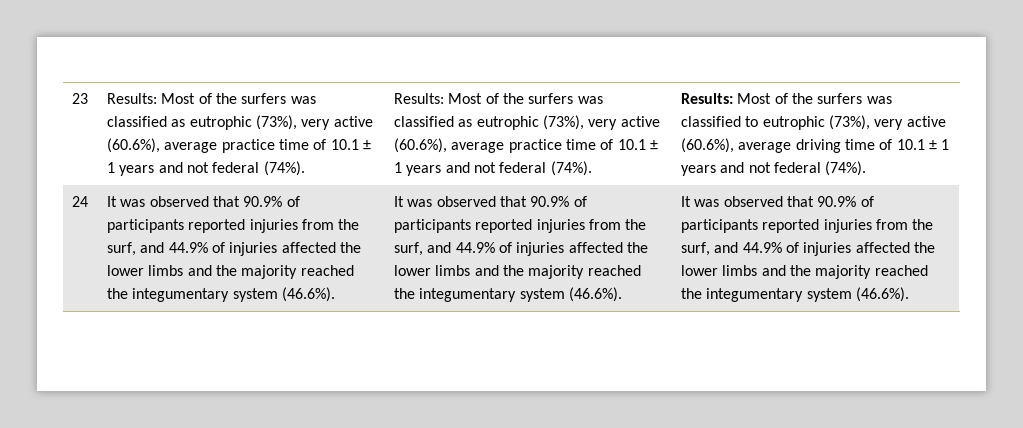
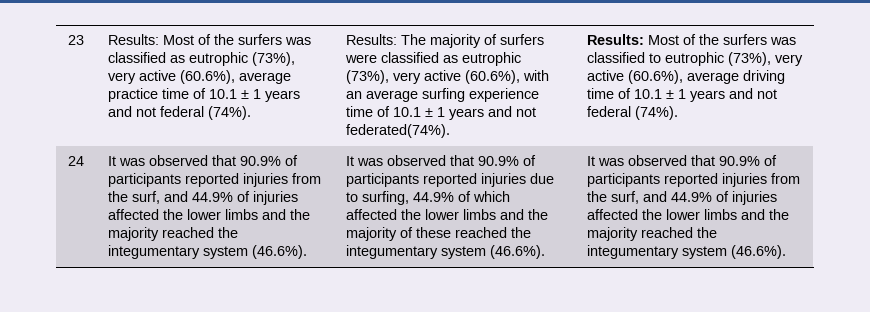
- Results: Most of the surfers was classified as eutrophic (73%), very active (60.6%), average practice time of 10.1 ± 1 years and not federal (74%). | Results: Most of the surfers was classified as eutrophic (73%), very active (60.6%), average practice time of 10.1 ± 1 years and not federal (74%).
+ Results: Most of the surfers was classified as eutrophic (73%), very active (60.6%), average practice time of 10.1 ± 1 years and not federal (74%). | Results: The majority of surfers were classified as eutrophic (73%), very active (60.6%), with an average surfing experience time of 10.1 ± 1 years and not federated(74%).
- 24 | It was observed that 90.9% of participants reported injuries from the surf, and 44.9% of injuries affected the lower limbs and the majority reached the integumentary system (46.6%). | It was observed that 90.9% of participants reported injuries from the surf, and 44.9% of injuries affected the lower limbs and the majority reached the integumentary system (46.6%).
+ 24 | It was observed that 90.9% of participants reported injuries from the surf, and 44.9% of injuries affected the lower limbs and the majority reached the integumentary system (46.6%). | It was observed that 90.9% of participants reported injuries due to surfing, 44.9% of which affected the lower limbs and the majority of these reached the integumentary system (46.6%).

